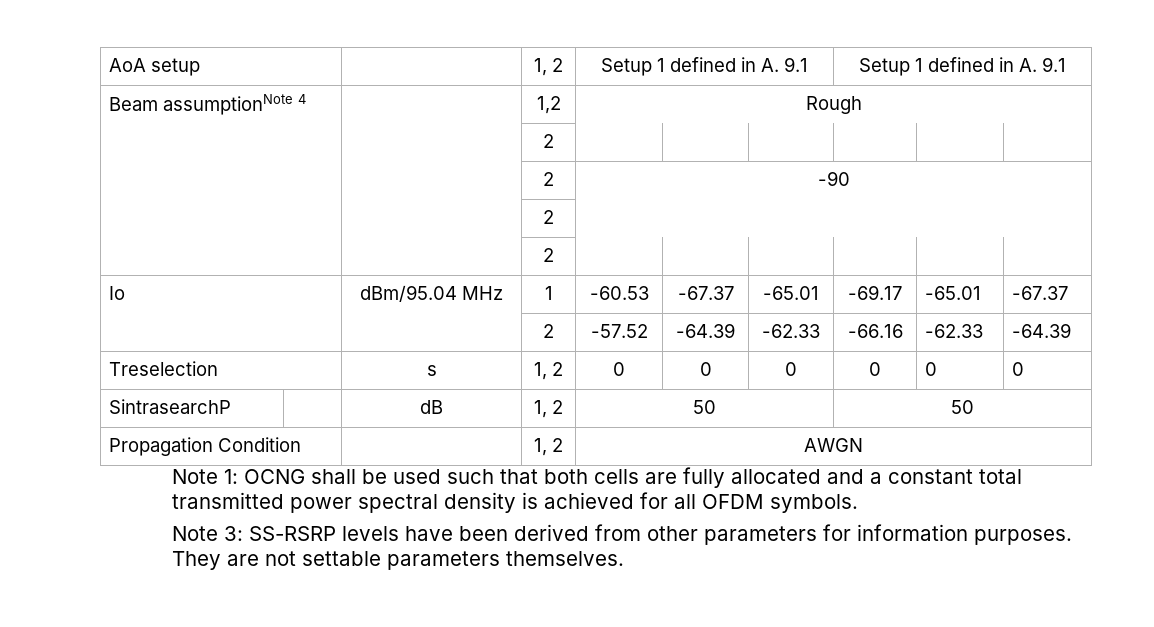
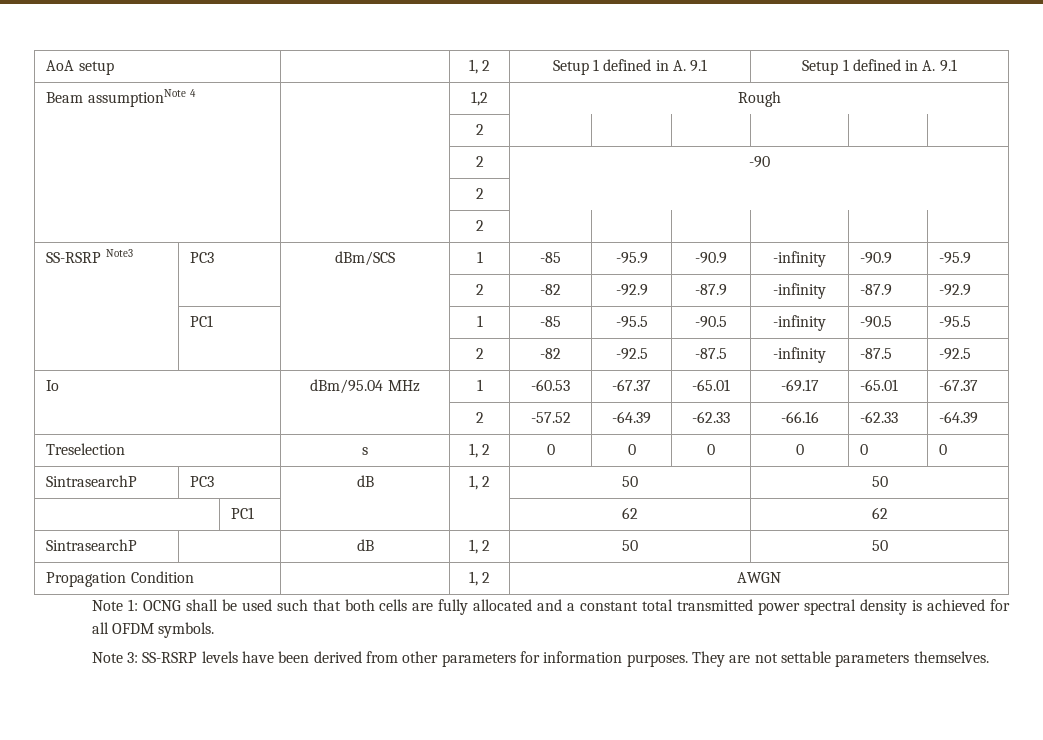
+ SS-RSRP Note3 | PC3 | dBm/SCS | 1 | -85 | -95.9 | -90.9 | -infinity | -90.9 | -95.9
+ | | | 2 | -82 | -92.9 | -87.9 | -infinity | -87.9 | -92.9
+ | PC1 | | 1 | -85 | -95.5 | -90.5 | -infinity | -90.5 | -95.5
+ | | | 2 | -82 | -92.5 | -87.5 | -infinity | -87.5 | -92.5
+ SintrasearchP | PC3 | dB | 1, 2 | 50 | 50
+ | PC1 | | | 62 | 62

